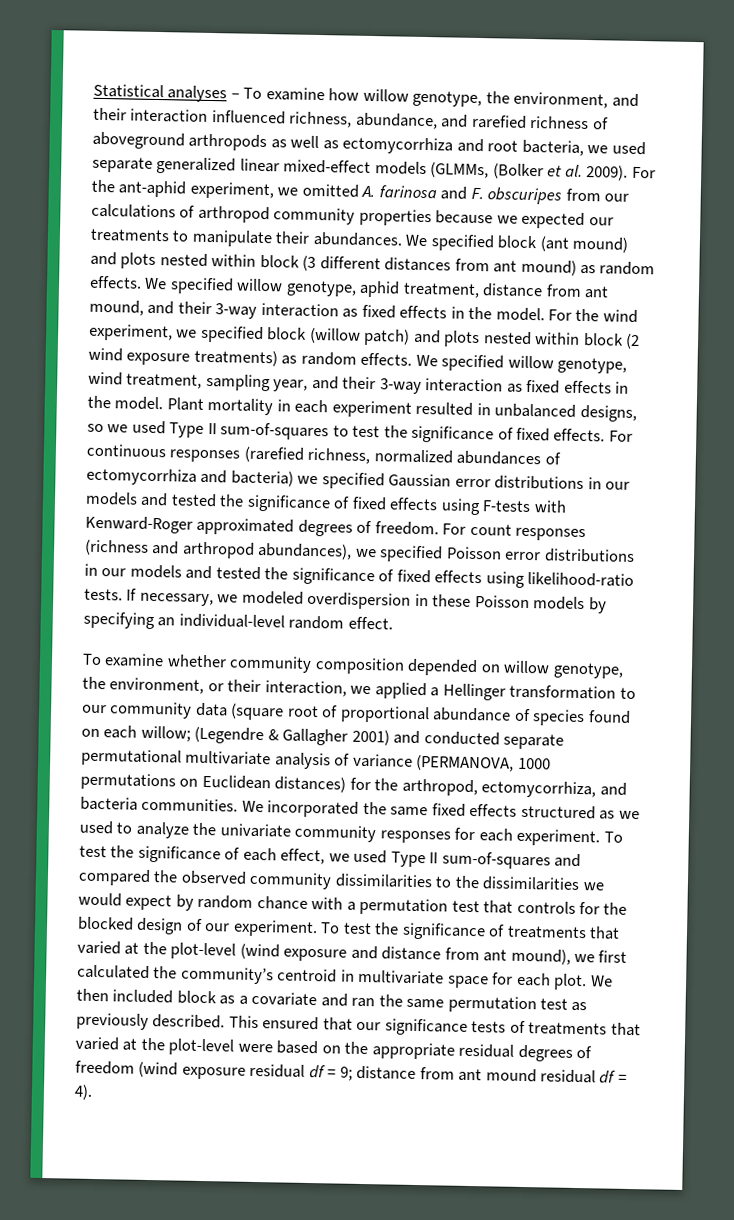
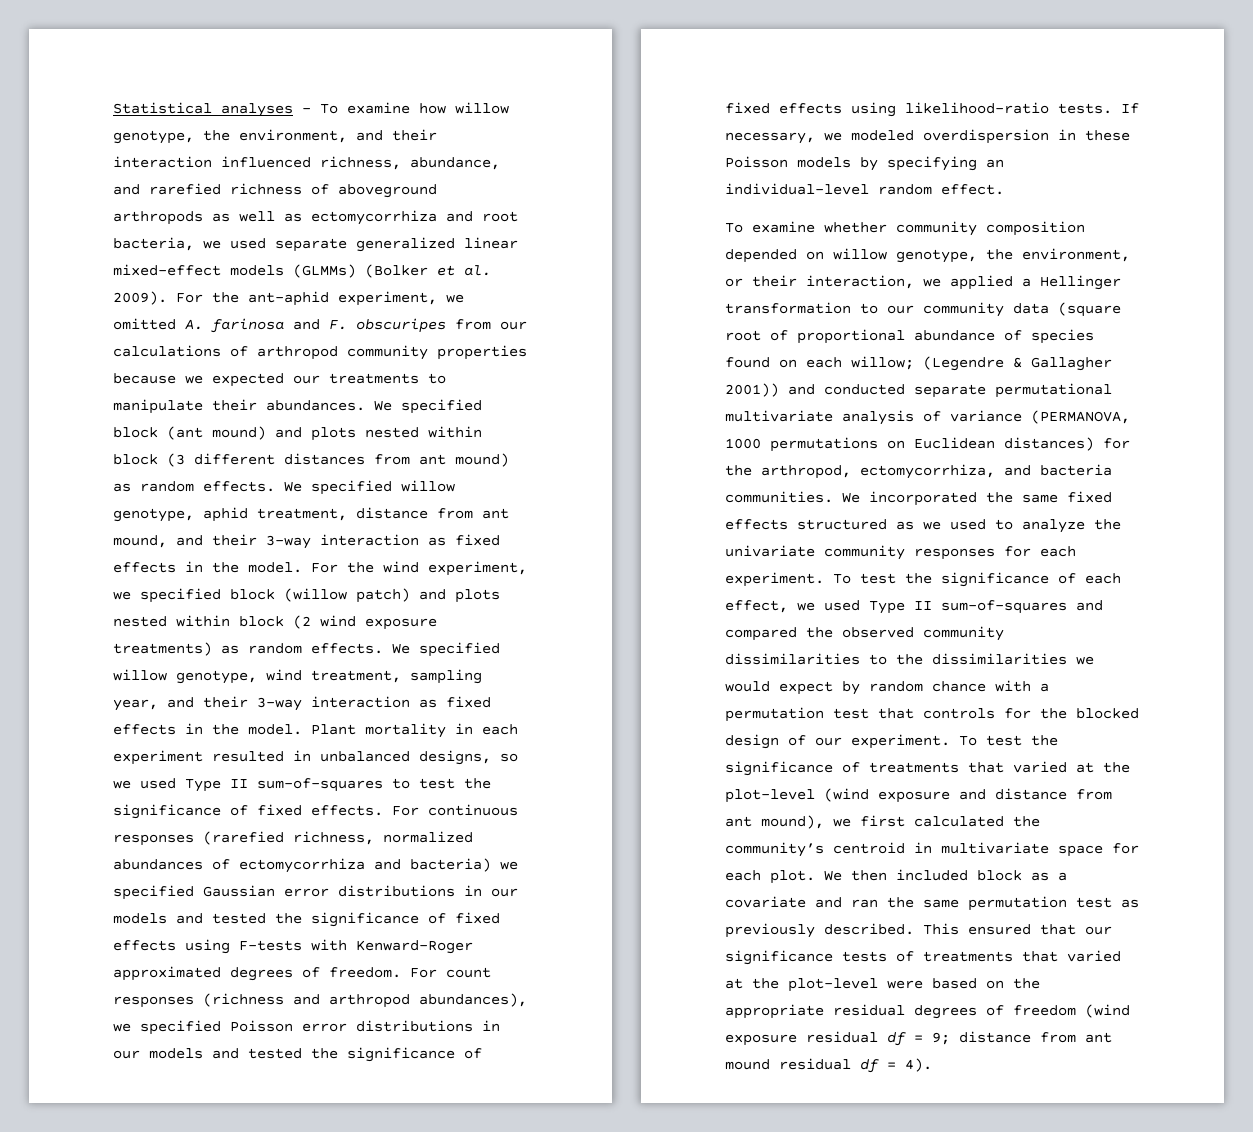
- Statistical analyses – To examine how willow genotype, the environment, and their interaction influenced richness, abundance, and rarefied richness of aboveground arthropods as well as ectomycorrhiza and root bacteria, we used separate generalized linear mixed-effect models (GLMMs, (Bolker et al. 2009).
+ Statistical analyses – To examine how willow genotype, the environment, and their interaction influenced richness, abundance, and rarefied richness of aboveground arthropods as well as ectomycorrhiza and root bacteria, we used separate generalized linear mixed-effect models (GLMMs) (Bolker et al. 2009).
- To examine whether community composition depended on willow genotype, the environment, or their interaction, we applied a Hellinger transformation to our community data (square root of proportional abundance of species found on each willow; (Legendre & Gallagher 2001) and conducted separate permutational multivariate analysis of variance (PERMANOVA, 1000 permutations on Euclidean distances) for the arthropod, ectomycorrhiza, and bacteria communities.
+ To examine whether community composition depended on willow genotype, the environment, or their interaction, we applied a Hellinger transformation to our community data (square root of proportional abundance of species found on each willow; (Legendre & Gallagher 2001)) and conducted separate permutational multivariate analysis of variance (PERMANOVA, 1000 permutations on Euclidean distances) for the arthropod, ectomycorrhiza, and bacteria communities.

